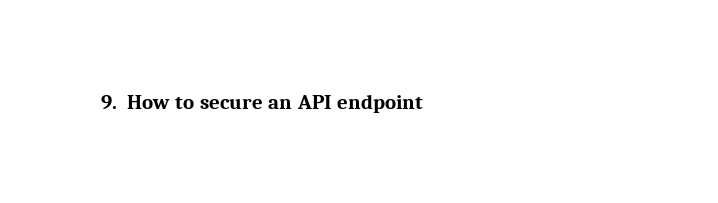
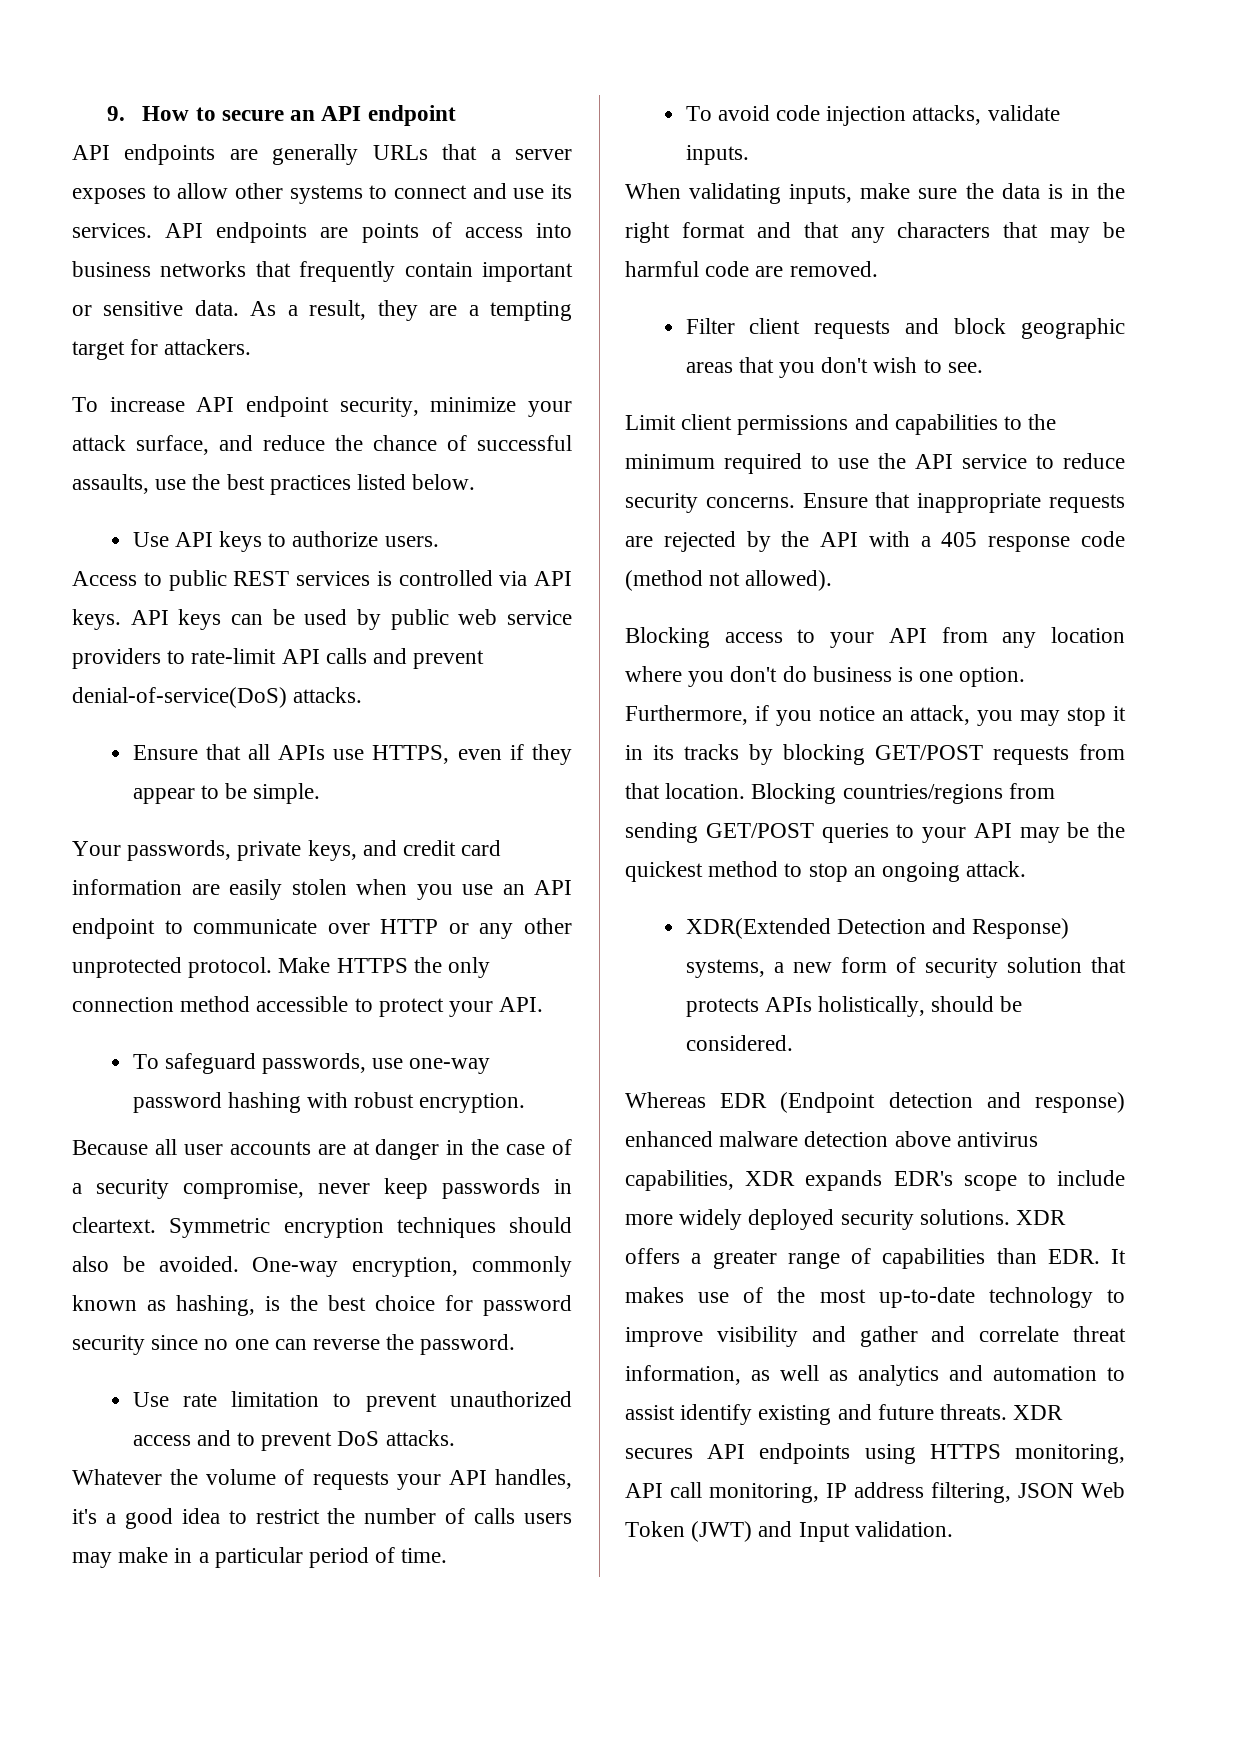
+ API endpoints are generally URLs that a server exposes to allow other systems to connect and use its services. API endpoints are points of access into business networks that frequently contain important or sensitive data. As a result, they are a tempting target for attackers.
+ To increase API endpoint security, minimize your attack surface, and reduce the chance of successful assaults, use the best practices listed below.
+ Use API keys to authorize users.
+ Access to public REST services is controlled via API keys. API keys can be used by public web service providers to rate-limit API calls and prevent denial-of-service(DoS) attacks.
+ Ensure that all APIs use HTTPS, even if they appear to be simple.
+ Your passwords, private keys, and credit card information are easily stolen when you use an API endpoint to communicate over HTTP or any other unprotected protocol. Make HTTPS the only connection method accessible to protect your API.
+ To safeguard passwords, use one-way password hashing with robust encryption.
+ Because all user accounts are at danger in the case of a security compromise, never keep passwords in cleartext. Symmetric encryption techniques should also be avoided. One-way encryption, commonly known as hashing, is the best choice for password security since no one can reverse the password.
+ Use rate limitation to prevent unauthorized access and to prevent DoS attacks.
+ Whatever the volume of requests your API handles, it's a good idea to restrict the number of calls users may make in a particular period of time.
+ To avoid code injection attacks, validate inputs.
+ When validating inputs, make sure the data is in the right format and that any characters that may be harmful code are removed.
+ Filter client requests and block geographic areas that you don't wish to see.
+ Limit client permissions and capabilities to the minimum required to use the API service to reduce security concerns. Ensure that inappropriate requests are rejected by the API with a 405 response code (method not allowed).
+ Blocking access to your API from any location where you don't do business is one option. Furthermore, if you notice an attack, you may stop it in its tracks by blocking GET/POST requests from that location. Blocking countries/regions from sending GET/POST queries to your API may be the quickest method to stop an ongoing attack.
+ XDR(Extended Detection and Response) systems, a new form of security solution that protects APIs holistically, should be considered.
+ Whereas EDR (Endpoint detection and response) enhanced malware detection above antivirus capabilities, XDR expands EDR's scope to include more widely deployed security solutions. XDR offers a greater range of capabilities than EDR. It makes use of the most up-to-date technology to improve visibility and gather and correlate threat information, as well as analytics and automation to assist identify existing and future threats. XDR secures API endpoints using HTTPS monitoring, API call monitoring, IP address filtering, JSON Web Token (JWT) and Input validation.

